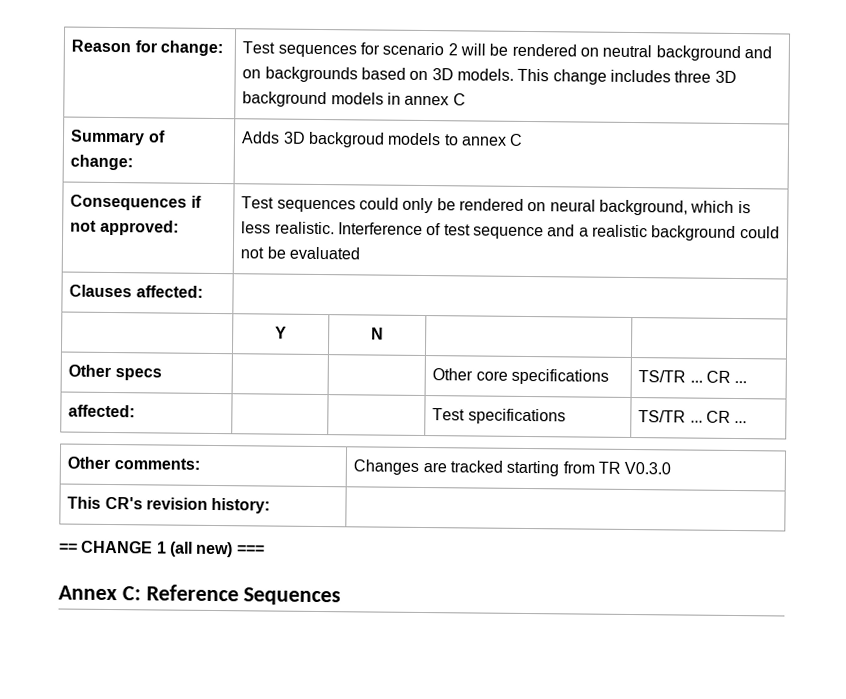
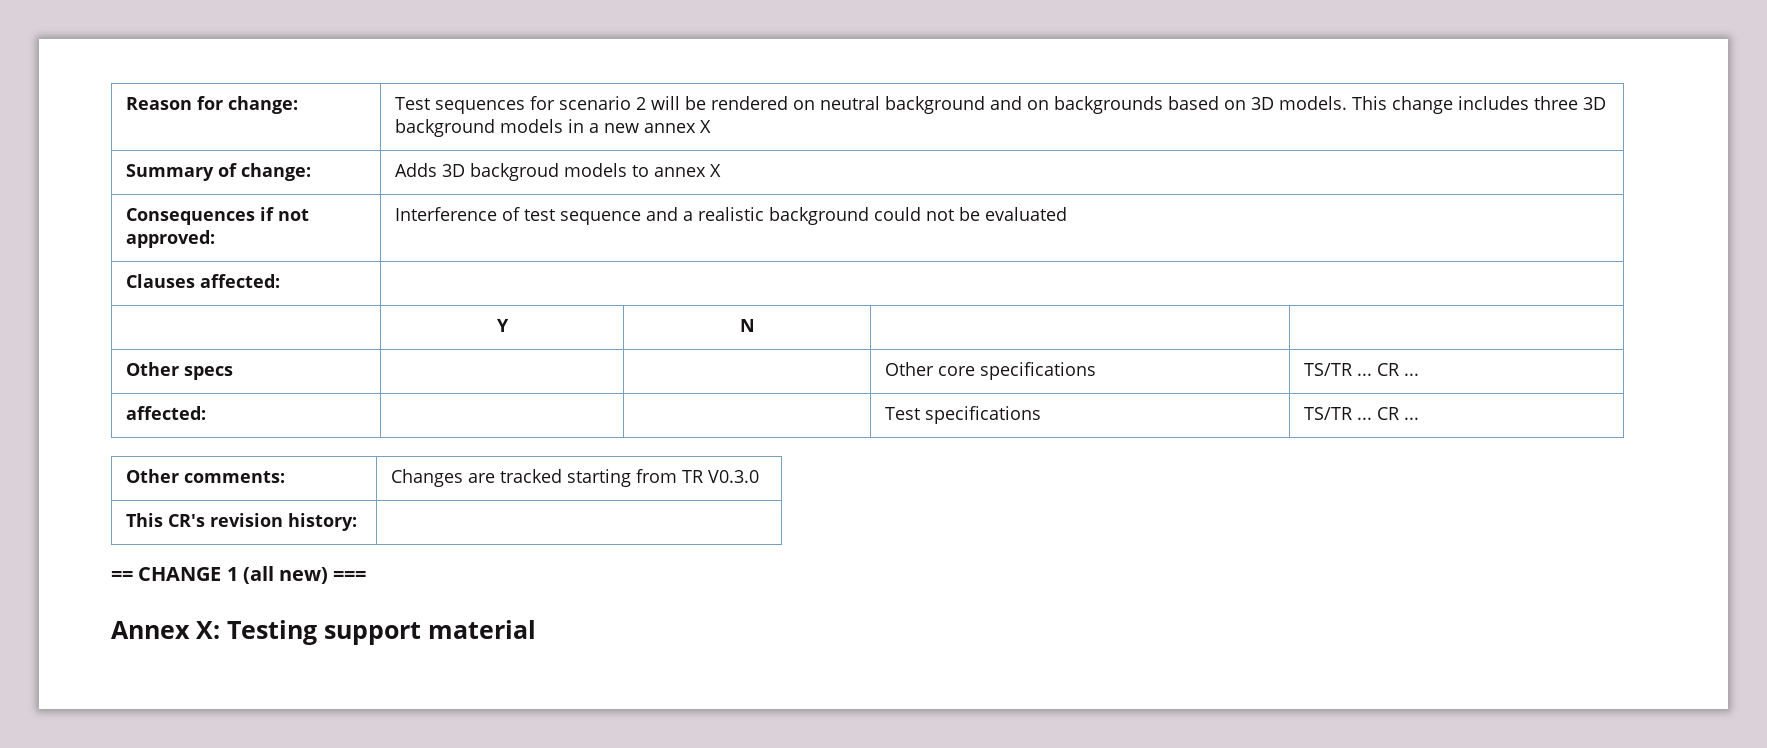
- Reason for change: | Test sequences for scenario 2 will be rendered on neutral background and on backgrounds based on 3D models. This change includes three 3D background models in annex C
+ Reason for change: | Test sequences for scenario 2 will be rendered on neutral background and on backgrounds based on 3D models. This change includes three 3D background models in a new annex X
- Summary of change: | Adds 3D backgroud models to annex C
+ Summary of change: | Adds 3D backgroud models to annex X
- Consequences if not approved: | Test sequences could only be rendered on neural background, which is less realistic. Interference of test sequence and a realistic background could not be evaluated
+ Consequences if not approved: | Interference of test sequence and a realistic background could not be evaluated
- Annex C: Reference Sequences
+ Annex X: Testing support material

